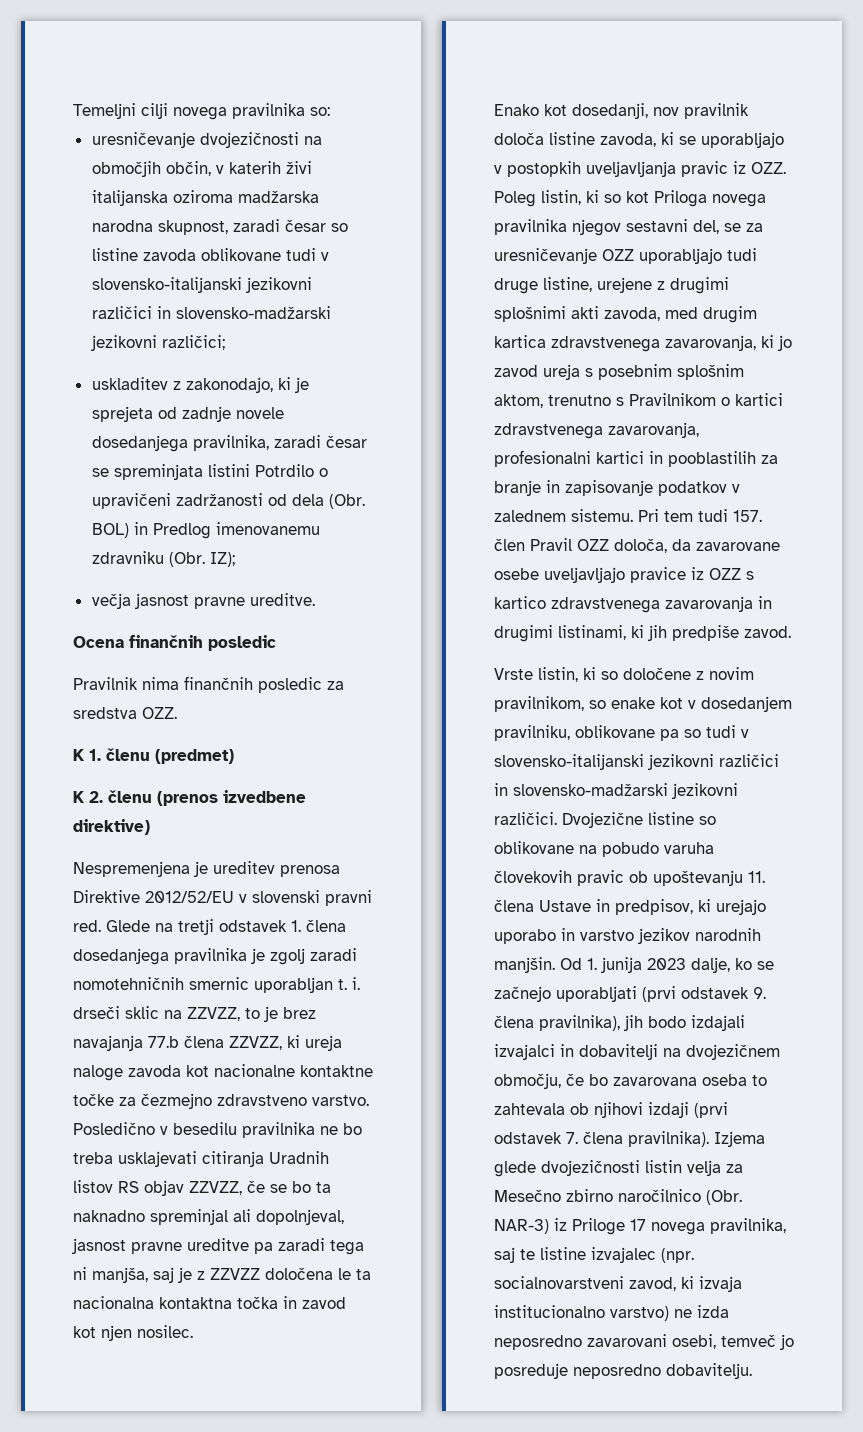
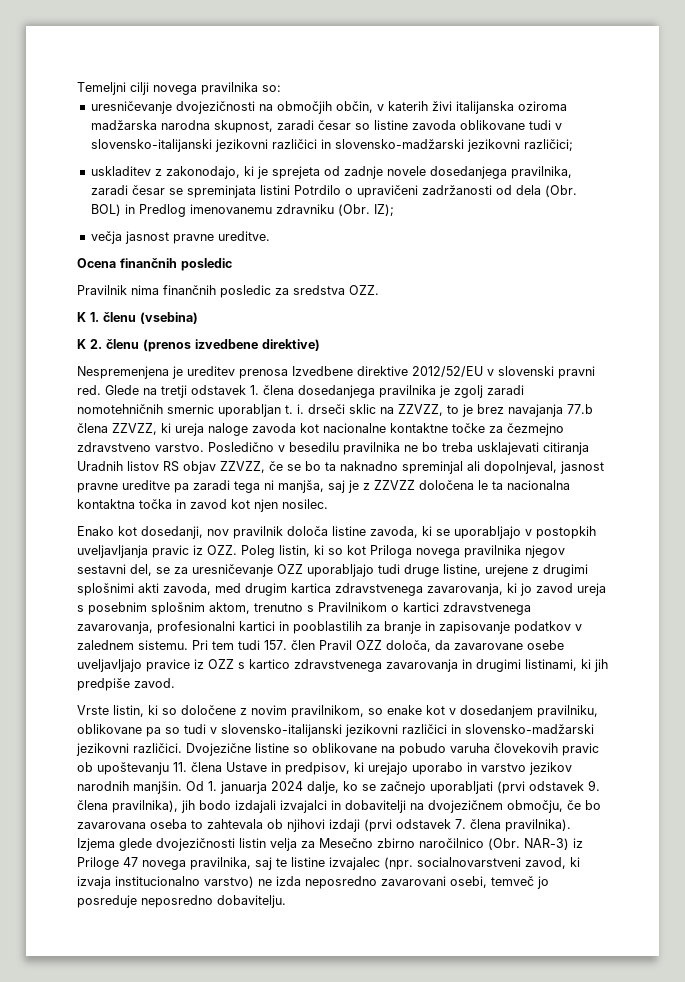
- K 1. členu (predmet)
+ K 1. členu (vsebina)
- Nespremenjena je ureditev prenosa Direktive 2012/52/EU v slovenski pravni red.
+ Nespremenjena je ureditev prenosa Izvedbene direktive 2012/52/EU v slovenski pravni red.
- Od 1. junija 2023 dalje, ko se začnejo uporabljati (prvi odstavek 9. člena pravilnika), jih bodo izdajali izvajalci in dobavitelji na dvojezičnem območju, če bo zavarovana oseba to zahtevala ob njihovi izdaji (prvi odstavek 7. člena pravilnika).
+ Od 1. januarja 2024 dalje, ko se začnejo uporabljati (prvi odstavek 9. člena pravilnika), jih bodo izdajali izvajalci in dobavitelji na dvojezičnem območju, če bo zavarovana oseba to zahtevala ob njihovi izdaji (prvi odstavek 7. člena pravilnika).
- Izjema glede dvojezičnosti listin velja za Mesečno zbirno naročilnico (Obr. NAR-3) iz Priloge 17 novega pravilnika, saj te listine izvajalec (npr. socialnovarstveni zavod, ki izvaja institucionalno varstvo) ne izda neposredno zavarovani osebi, temveč jo posreduje neposredno dobavitelju.
+ Izjema glede dvojezičnosti listin velja za Mesečno zbirno naročilnico (Obr. NAR-3) iz Priloge 47 novega pravilnika, saj te listine izvajalec (npr. socialnovarstveni zavod, ki izvaja institucionalno varstvo) ne izda neposredno zavarovani osebi, temveč jo posreduje neposredno dobavitelju.

